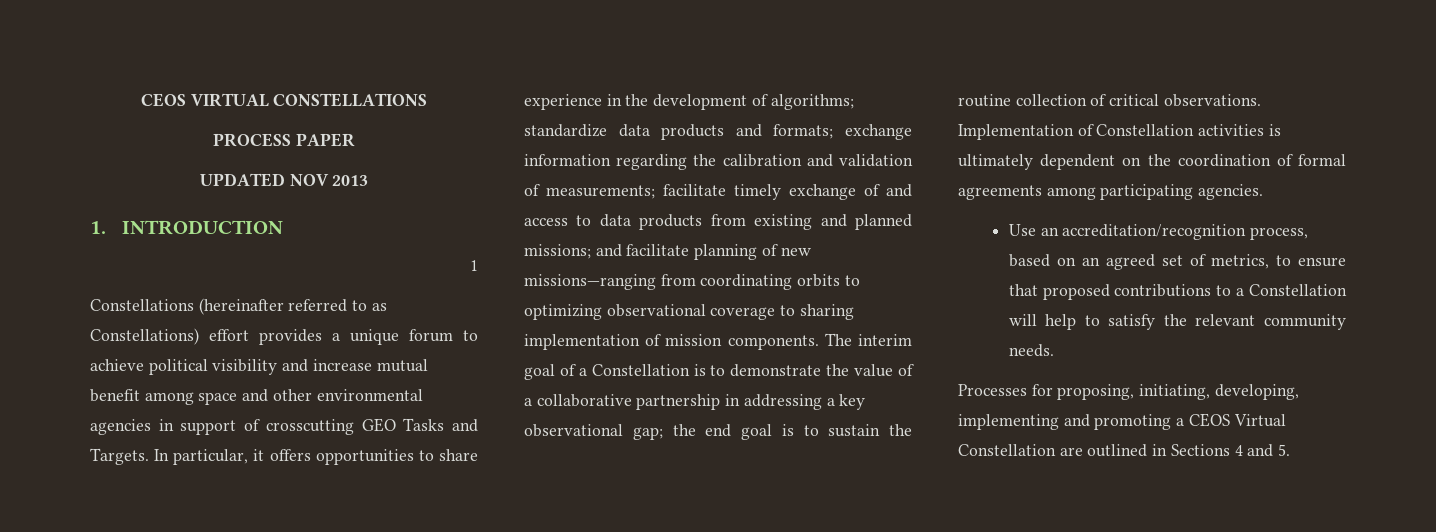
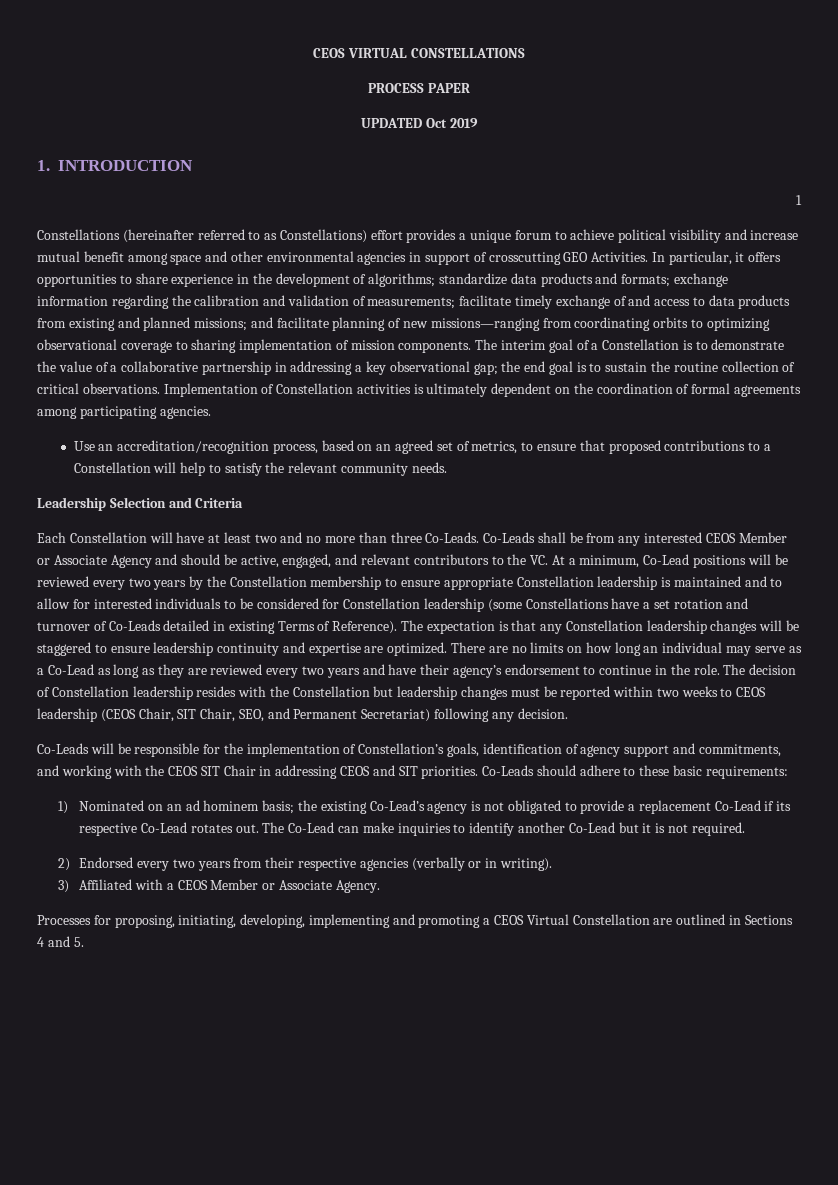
- UPDATED NOV 2013
+ UPDATED Oct 2019
- Constellations (hereinafter referred to as Constellations) effort provides a unique forum to achieve political visibility and increase mutual benefit among space and other environmental agencies in support of crosscutting GEO Tasks and Targets.
+ Constellations (hereinafter referred to as Constellations) effort provides a unique forum to achieve political visibility and increase mutual benefit among space and other environmental agencies in support of crosscutting GEO Activities.
+ Leadership Selection and Criteria
+ Each Constellation will have at least two and no more than three Co-Leads. Co-Leads shall be from any interested CEOS Member or Associate Agency and should be active, engaged, and relevant contributors to the VC. At a minimum, Co-Lead positions will be reviewed every two years by the Constellation membership to ensure appropriate Constellation leadership is maintained and to allow for interested individuals to be considered for Constellation leadership (some Constellations have a set rotation and turnover of Co-Leads detailed in existing Terms of Reference). The expectation is that any Constellation leadership changes will be staggered to ensure leadership continuity and expertise are optimized. There are no limits on how long an individual may serve as a Co-Lead as long as they are reviewed every two years and have their agency’s endorsement to continue in the role. The decision of Constellation leadership resides with the Constellation but leadership changes must be reported within two weeks to CEOS leadership (CEOS Chair, SIT Chair, SEO, and Permanent Secretariat) following any decision.
+ Co-Leads will be responsible for the implementation of Constellation’s goals, identification of agency support and commitments, and working with the CEOS SIT Chair in addressing CEOS and SIT priorities. Co-Leads should adhere to these basic requirements:
+ 1) Nominated on an ad hominem basis; the existing Co-Lead’s agency is not obligated to provide a replacement Co-Lead if its respective Co-Lead rotates out. The Co-Lead can make inquiries to identify another Co-Lead but it is not required.
+ 2) Endorsed every two years from their respective agencies (verbally or in writing).
+ 3) Affiliated with a CEOS Member or Associate Agency.

